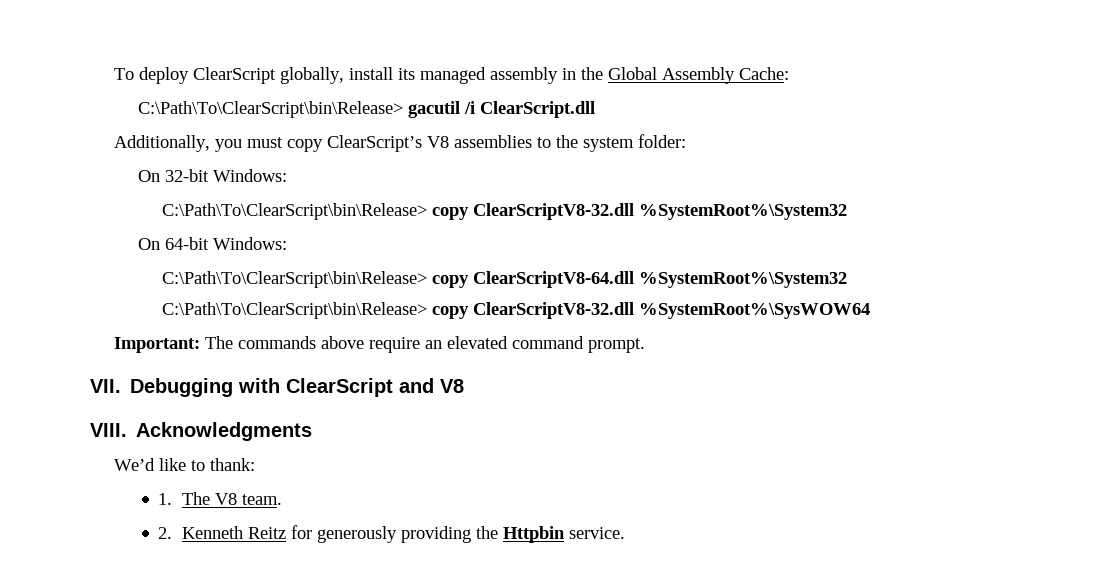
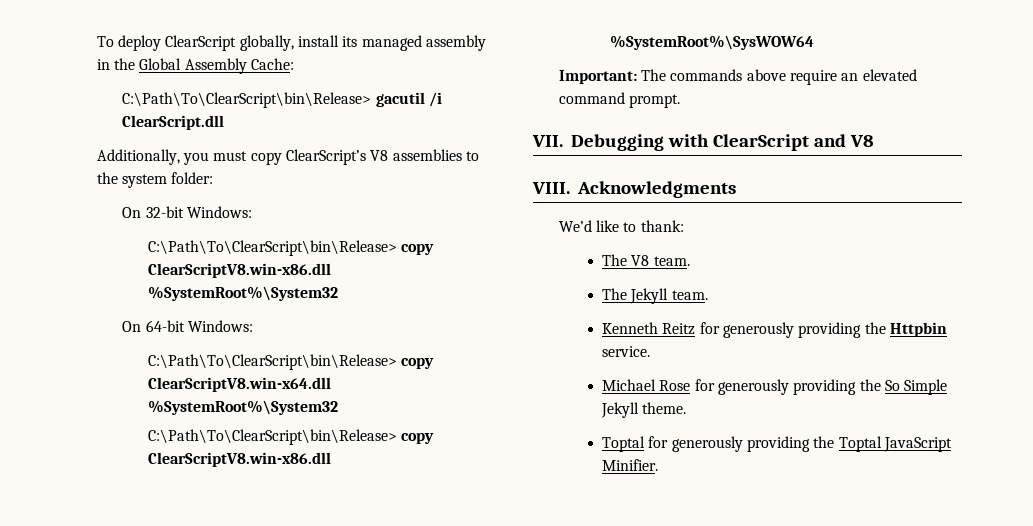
- C:\Path\To\ClearScript\bin\Release> copy ClearScriptV8-32.dll %SystemRoot%\System32
+ C:\Path\To\ClearScript\bin\Release> copy ClearScriptV8.win-x86.dll %SystemRoot%\System32
- C:\Path\To\ClearScript\bin\Release> copy ClearScriptV8-64.dll %SystemRoot%\System32
+ C:\Path\To\ClearScript\bin\Release> copy ClearScriptV8.win-x64.dll %SystemRoot%\System32
- C:\Path\To\ClearScript\bin\Release> copy ClearScriptV8-32.dll %SystemRoot%\SysWOW64
+ C:\Path\To\ClearScript\bin\Release> copy ClearScriptV8.win-x86.dll %SystemRoot%\SysWOW64
- 1. The V8 team.
+ The V8 team.
- 2. Kenneth Reitz for generously providing the Httpbin service.
+ The Jekyll team.
+ Kenneth Reitz for generously providing the Httpbin service.
+ Michael Rose for generously providing the So Simple Jekyll theme.
+ Toptal for generously providing the Toptal JavaScript Minifier.

